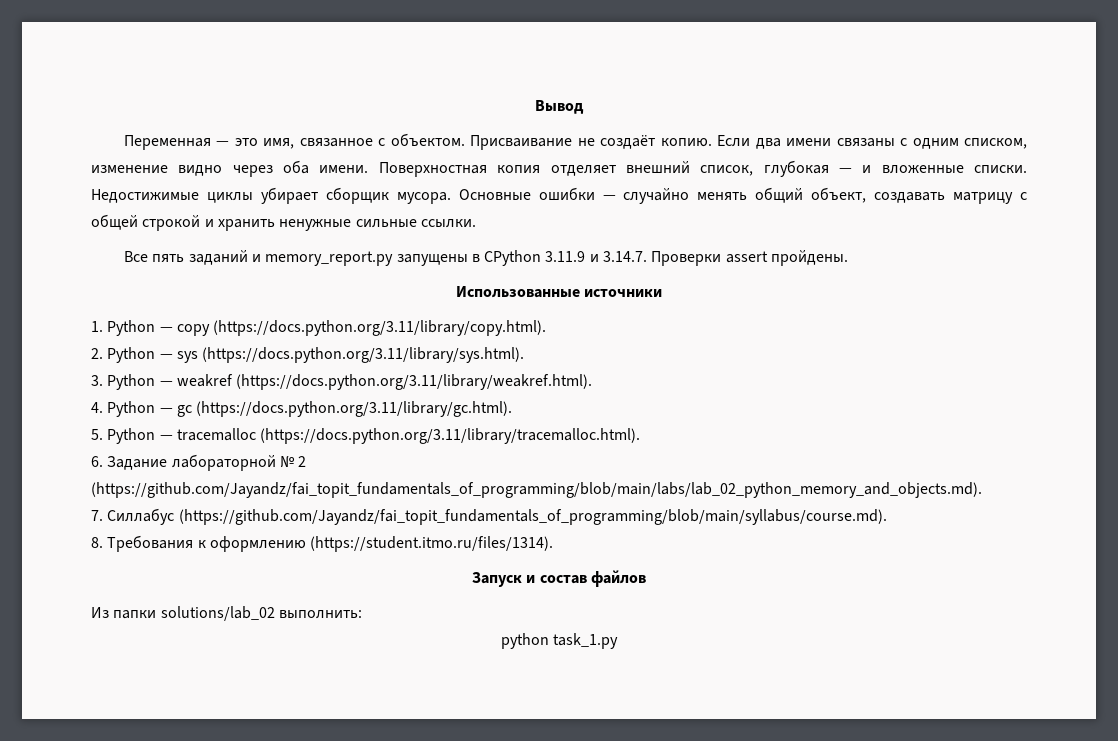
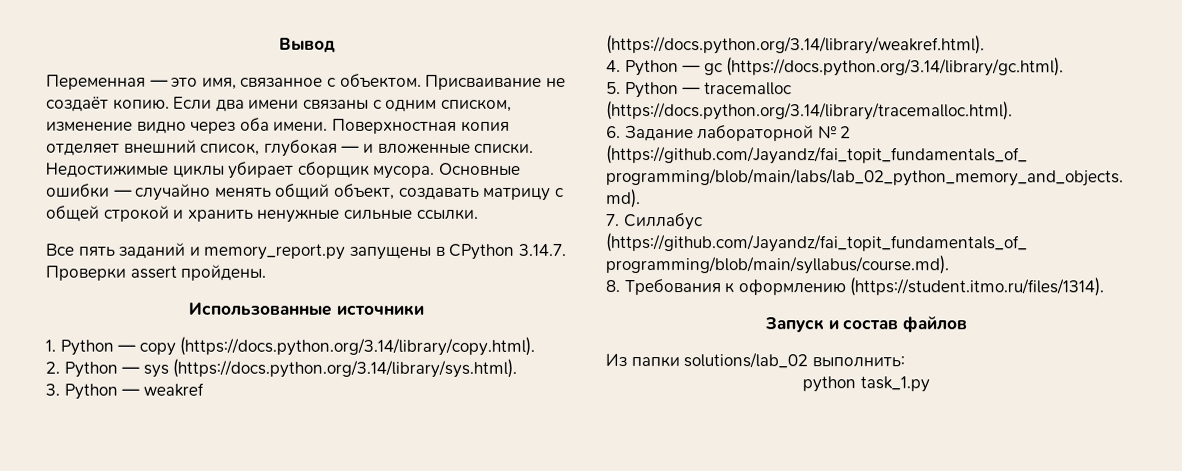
- Все пять заданий и memory_report.py запущены в CPython 3.11.9 и 3.14.7. Проверки assert пройдены.
+ Все пять заданий и memory_report.py запущены в CPython 3.14.7. Проверки assert пройдены.
- 1. Python — copy (https://docs.python.org/3.11/library/copy.html).
+ 1. Python — copy (https://docs.python.org/3.14/library/copy.html).
- 2. Python — sys (https://docs.python.org/3.11/library/sys.html).
+ 2. Python — sys (https://docs.python.org/3.14/library/sys.html).
- 3. Python — weakref (https://docs.python.org/3.11/library/weakref.html).
+ 3. Python — weakref (https://docs.python.org/3.14/library/weakref.html).
- 4. Python — gc (https://docs.python.org/3.11/library/gc.html).
+ 4. Python — gc (https://docs.python.org/3.14/library/gc.html).
- 5. Python — tracemalloc (https://docs.python.org/3.11/library/tracemalloc.html).
+ 5. Python — tracemalloc (https://docs.python.org/3.14/library/tracemalloc.html).

